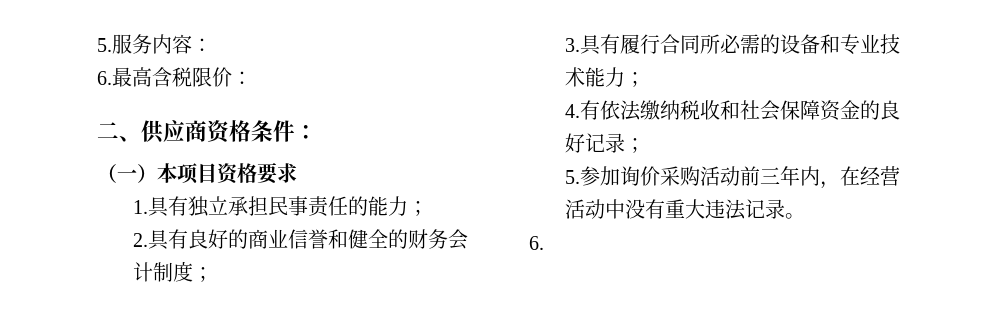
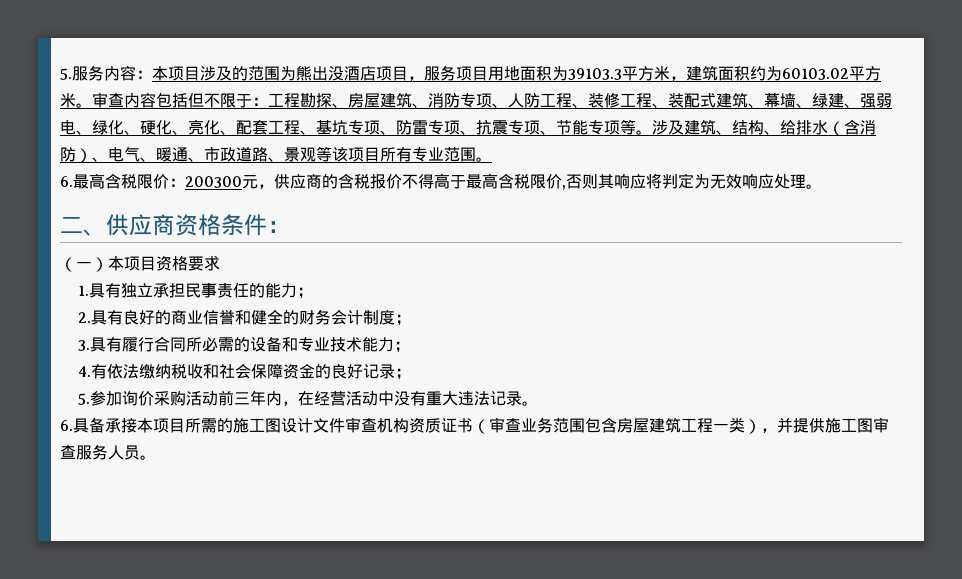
- 5.服务内容：
+ 5.服务内容：本项目涉及的范围为熊出没酒店项目，服务项目用地面积为39103.3平方米，建筑面积约为60103.02平方米。审查内容包括但不限于：工程勘探、房屋建筑、消防专项、人防工程、装修工程、装配式建筑、幕墙、绿建、强弱电、绿化、硬化、亮化、配套工程、基坑专项、防雷专项、抗震专项、节能专项等。涉及建筑、结构、给排水（含消防）、电气、暖通、市政道路、景观等该项目所有专业范围。
- 6.最高含税限价：
+ 6.最高含税限价：200300元，供应商的含税报价不得高于最高含税限价,否则其响应将判定为无效响应处理。
  5.参加询价采购活动前三年内，在经营活动中没有重大违法记录。
- 6.
+ 6.具备承接本项目所需的施工图设计文件审查机构资质证书（审查业务范围包含房屋建筑工程一类），并提供施工图审查服务人员。

